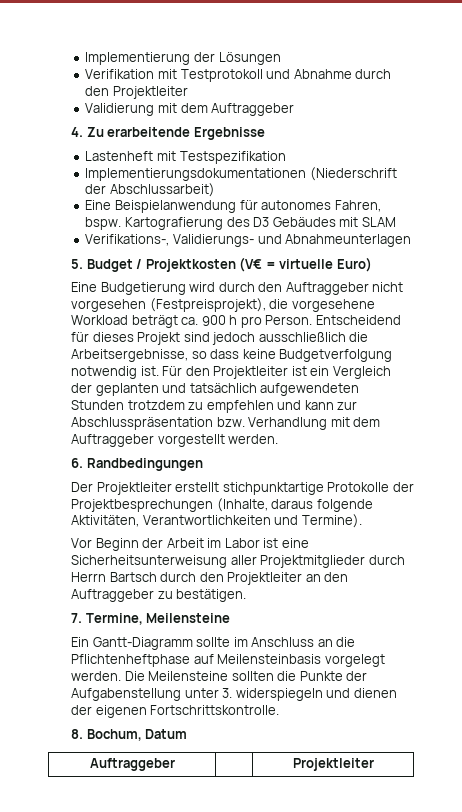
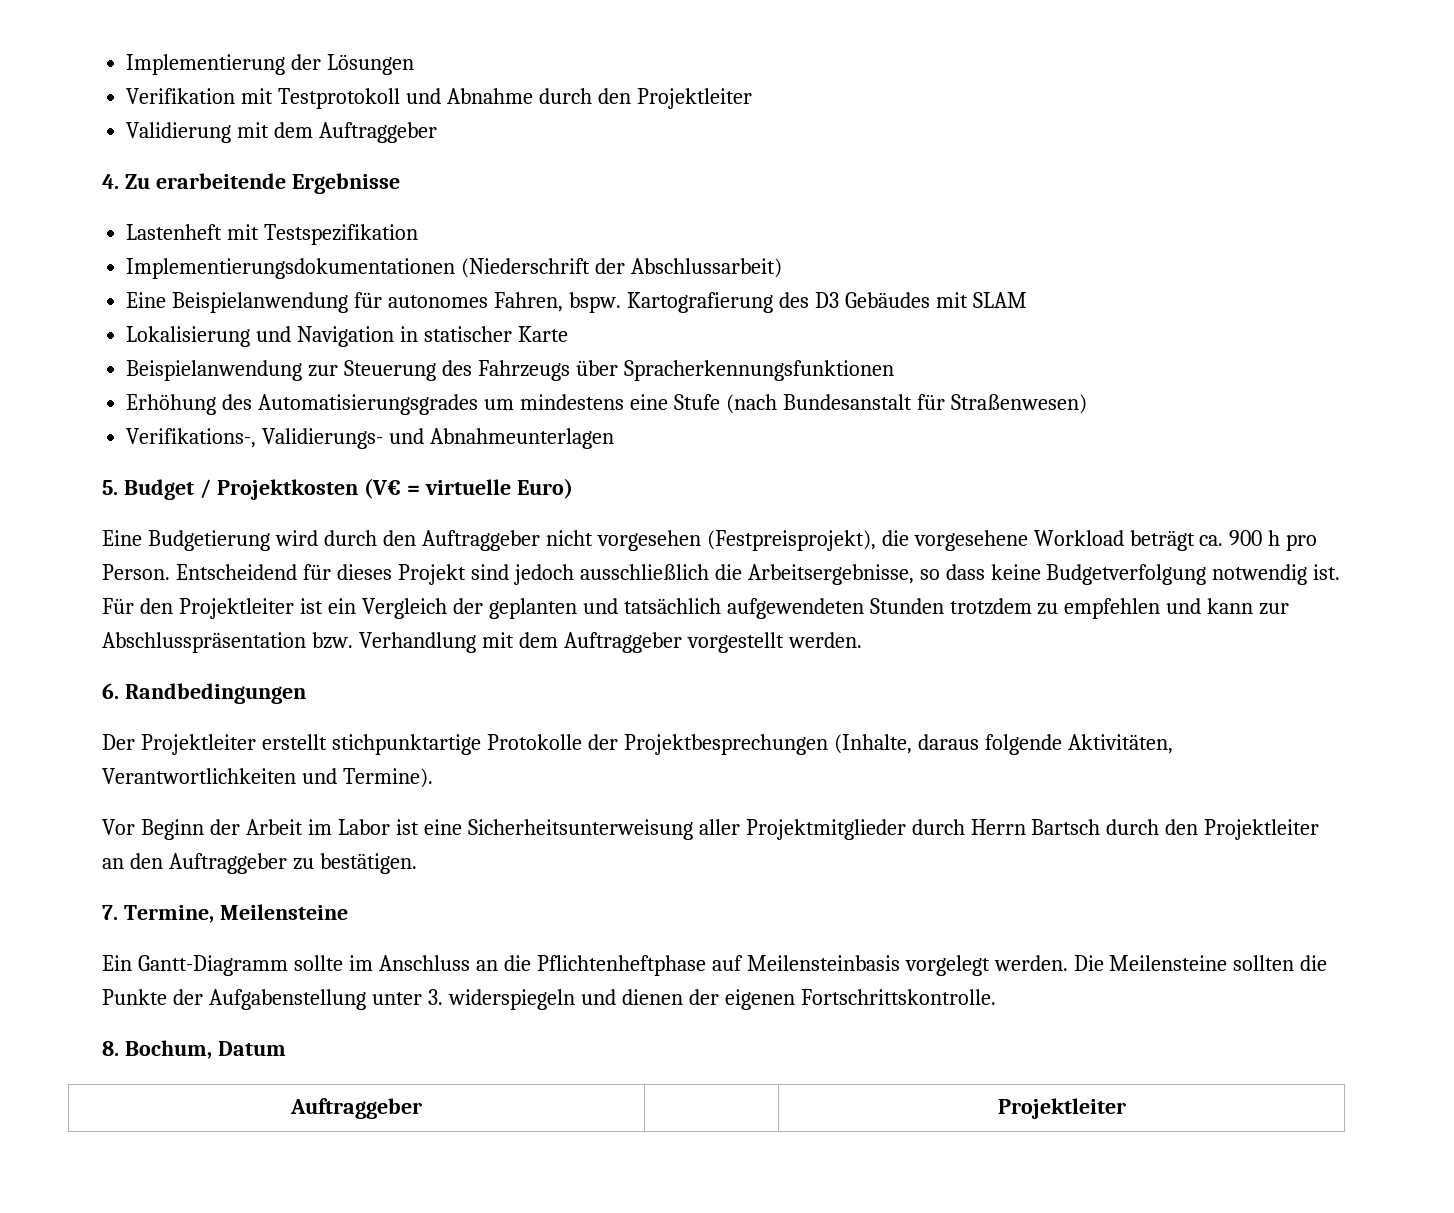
+ Lokalisierung und Navigation in statischer Karte
+ Beispielanwendung zur Steuerung des Fahrzeugs über Spracherkennungsfunktionen
+ Erhöhung des Automatisierungsgrades um mindestens eine Stufe (nach Bundesanstalt für Straßenwesen)

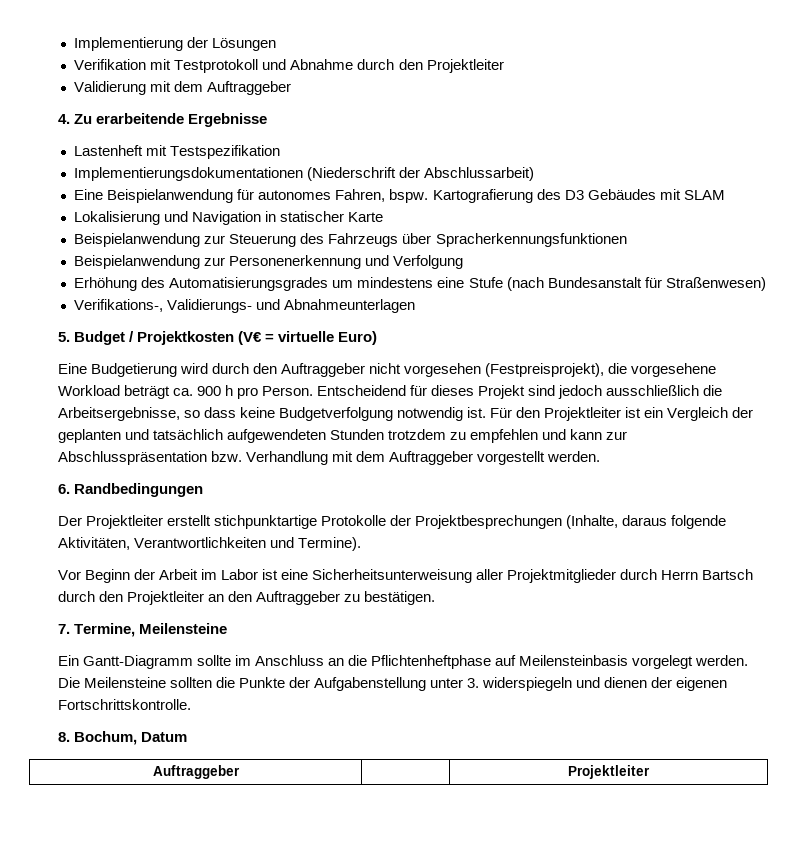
+ Beispielanwendung zur Personenerkennung und Verfolgung

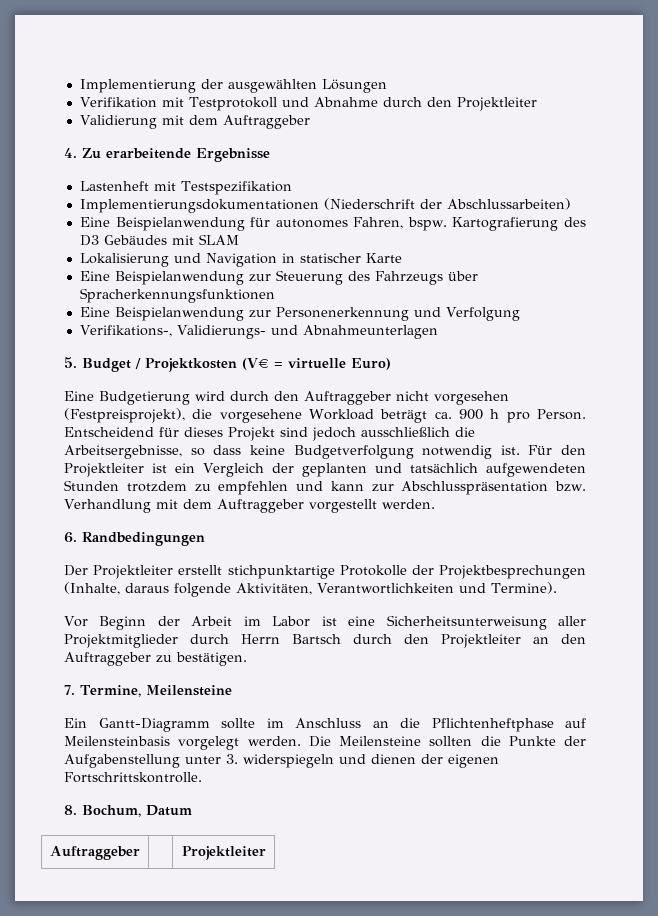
- Implementierung der Lösungen
+ Implementierung der ausgewählten Lösungen
- Implementierungsdokumentationen (Niederschrift der Abschlussarbeit)
+ Implementierungsdokumentationen (Niederschrift der Abschlussarbeiten)
- Beispielanwendung zur Steuerung des Fahrzeugs über Spracherkennungsfunktionen
+ Eine Beispielanwendung zur Steuerung des Fahrzeugs über Spracherkennungsfunktionen
- Beispielanwendung zur Personenerkennung und Verfolgung
+ Eine Beispielanwendung zur Personenerkennung und Verfolgung
- Erhöhung des Automatisierungsgrades um mindestens eine Stufe (nach Bundesanstalt für Straßenwesen)

